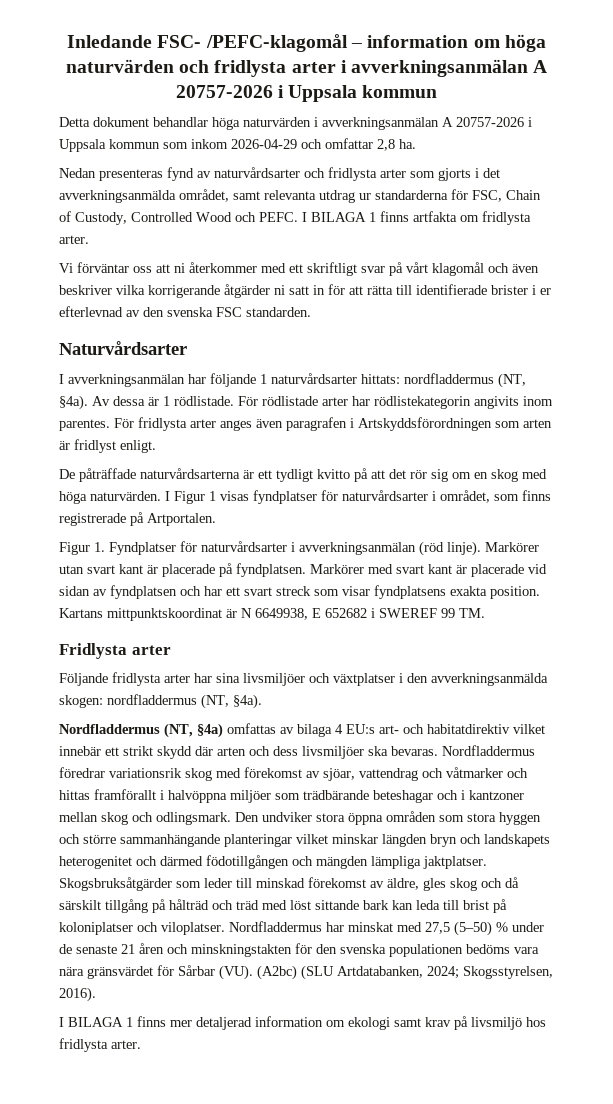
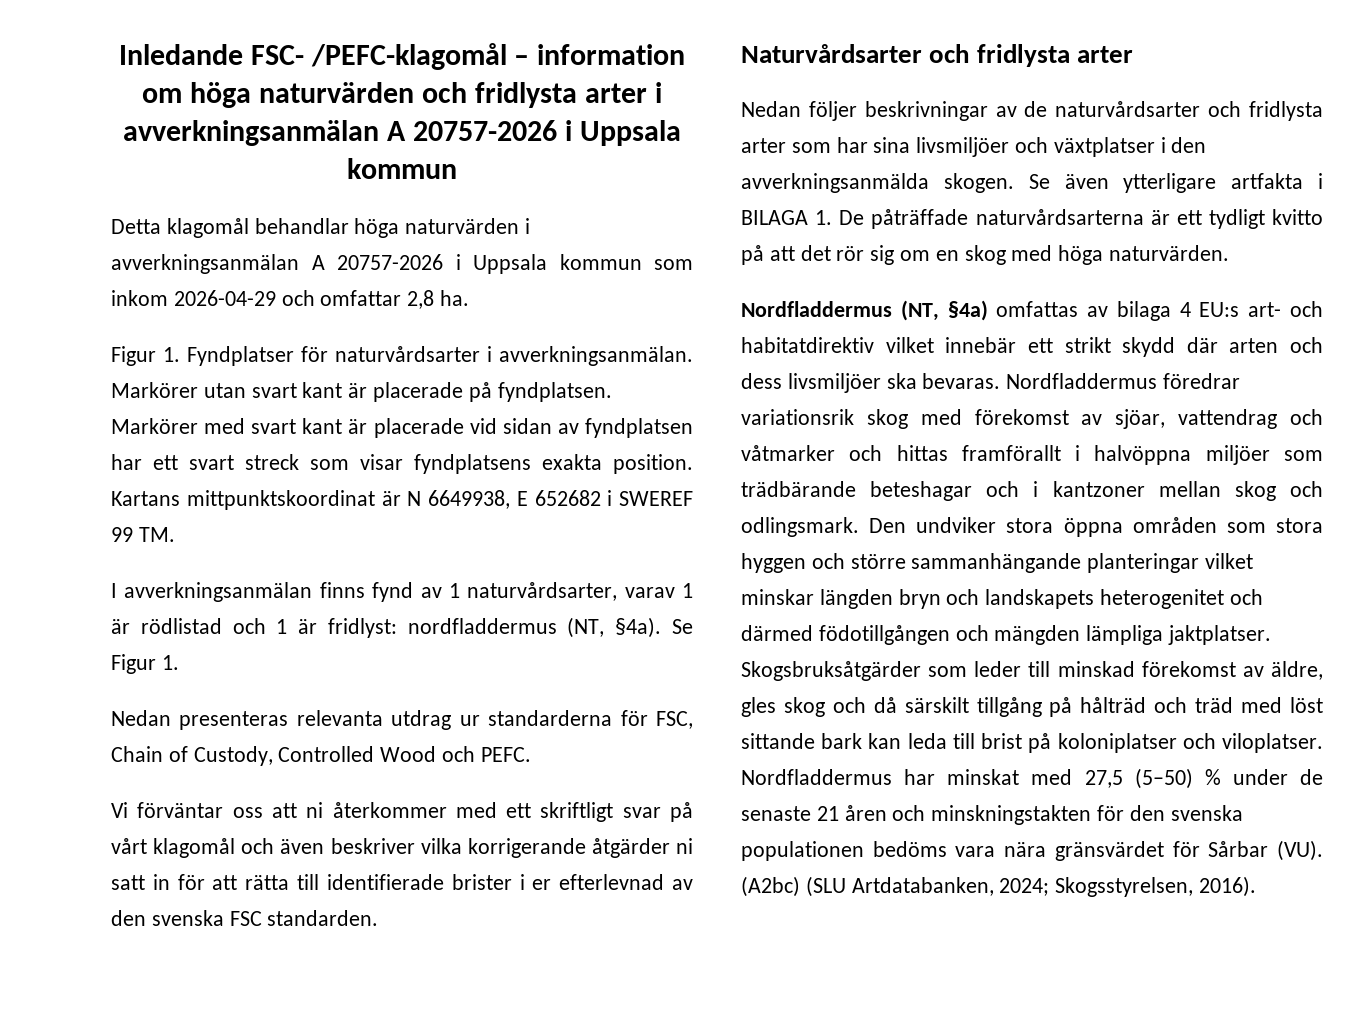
- Detta dokument behandlar höga naturvärden i avverkningsanmälan A 20757-2026 i Uppsala kommun som inkom 2026-04-29 och omfattar 2,8 ha.
+ Detta klagomål behandlar höga naturvärden i avverkningsanmälan A 20757-2026 i Uppsala kommun som inkom 2026-04-29 och omfattar 2,8 ha.
- Nedan presenteras fynd av naturvårdsarter och fridlysta arter som gjorts i det avverkningsanmälda området, samt relevanta utdrag ur standarderna för FSC, Chain of Custody, Controlled Wood och PEFC. I BILAGA 1 finns artfakta om fridlysta arter.
+ Figur 1. Fyndplatser för naturvårdsarter i avverkningsanmälan. Markörer utan svart kant är placerade på fyndplatsen. Markörer med svart kant är placerade vid sidan av fyndplatsen har ett svart streck som visar fyndplatsens exakta position. Kartans mittpunktskoordinat är N 6649938, E 652682 i SWEREF 99 TM.
+ I avverkningsanmälan finns fynd av 1 naturvårdsarter, varav 1 är rödlistad och 1 är fridlyst: nordfladdermus (NT, §4a). Se Figur 1.
+ Nedan presenteras relevanta utdrag ur standarderna för FSC, Chain of Custody, Controlled Wood och PEFC.
- Naturvårdsarter
- I avverkningsanmälan har följande 1 naturvårdsarter hittats: nordfladdermus (NT, §4a). Av dessa är 1 rödlistade. För rödlistade arter har rödlistekategorin angivits inom parentes. För fridlysta arter anges även paragrafen i Artskyddsförordningen som arten är fridlyst enligt.
- De påträffade naturvårdsarterna är ett tydligt kvitto på att det rör sig om en skog med höga naturvärden. I Figur 1 visas fyndplatser för naturvårdsarter i området, som finns registrerade på Artportalen.
- Figur 1. Fyndplatser för naturvårdsarter i avverkningsanmälan (röd linje). Markörer utan svart kant är placerade på fyndplatsen. Markörer med svart kant är placerade vid sidan av fyndplatsen och har ett svart streck som visar fyndplatsens exakta position. Kartans mittpunktskoordinat är N 6649938, E 652682 i SWEREF 99 TM.
- Fridlysta arter
- Följande fridlysta arter har sina livsmiljöer och växtplatser i den avverkningsanmälda skogen: nordfladdermus (NT, §4a).
+ Naturvårdsarter och fridlysta arter
+ Nedan följer beskrivningar av de naturvårdsarter och fridlysta arter som har sina livsmiljöer och växtplatser i den avverkningsanmälda skogen. Se även ytterligare artfakta i BILAGA 1. De påträffade naturvårdsarterna är ett tydligt kvitto på att det rör sig om en skog med höga naturvärden.
- I BILAGA 1 finns mer detaljerad information om ekologi samt krav på livsmiljö hos fridlysta arter.

